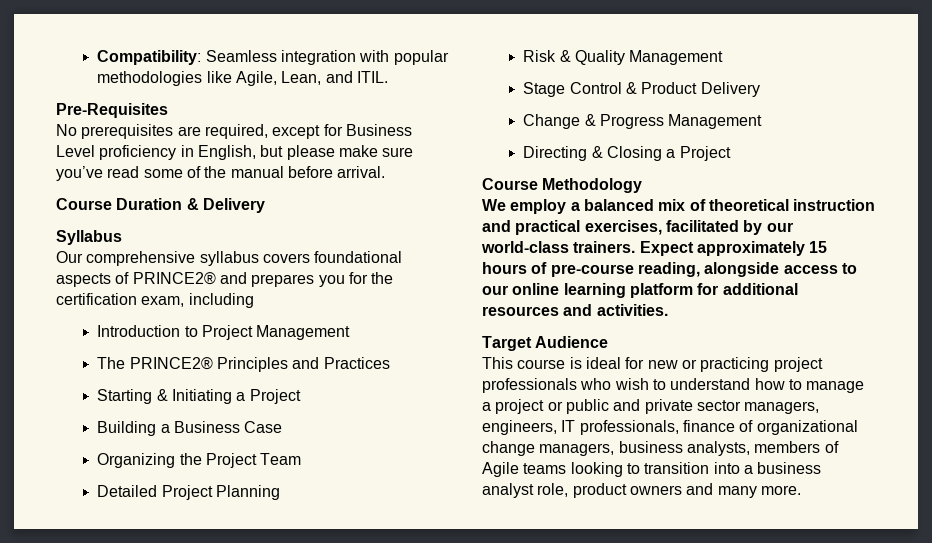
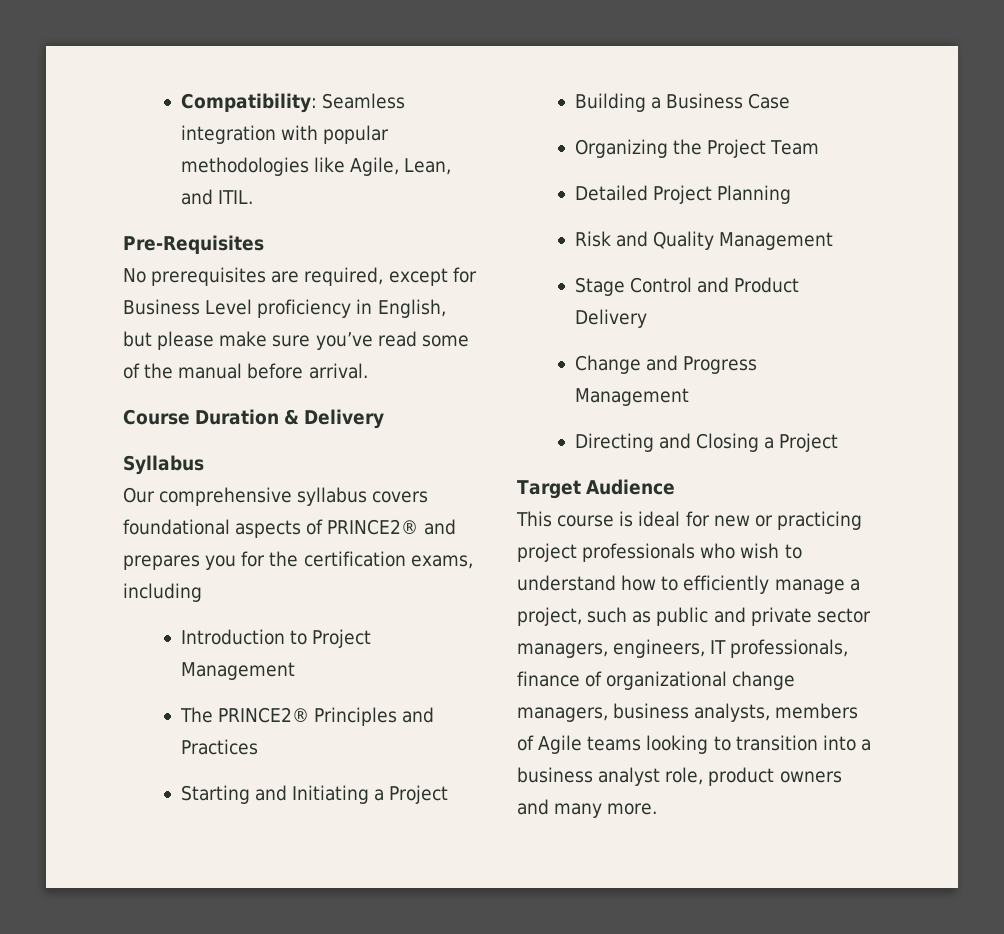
- Our comprehensive syllabus covers foundational aspects of PRINCE2® and prepares you for the certification exam, including
+ Our comprehensive syllabus covers foundational aspects of PRINCE2® and prepares you for the certification exams, including
- Starting & Initiating a Project
+ Starting and Initiating a Project
- Risk & Quality Management
+ Risk and Quality Management
- Stage Control & Product Delivery
+ Stage Control and Product Delivery
- Change & Progress Management
+ Change and Progress Management
- Directing & Closing a Project
+ Directing and Closing a Project
- Course Methodology
- We employ a balanced mix of theoretical instruction and practical exercises, facilitated by our world-class trainers. Expect approximately 15 hours of pre-course reading, alongside access to our online learning platform for additional resources and activities.
- This course is ideal for new or practicing project professionals who wish to understand how to manage a project or public and private sector managers, engineers, IT professionals, finance of organizational change managers, business analysts, members of Agile teams looking to transition into a business analyst role, product owners and many more.
+ This course is ideal for new or practicing project professionals who wish to understand how to efficiently manage a project, such as public and private sector managers, engineers, IT professionals, finance of organizational change managers, business analysts, members of Agile teams looking to transition into a business analyst role, product owners and many more.

